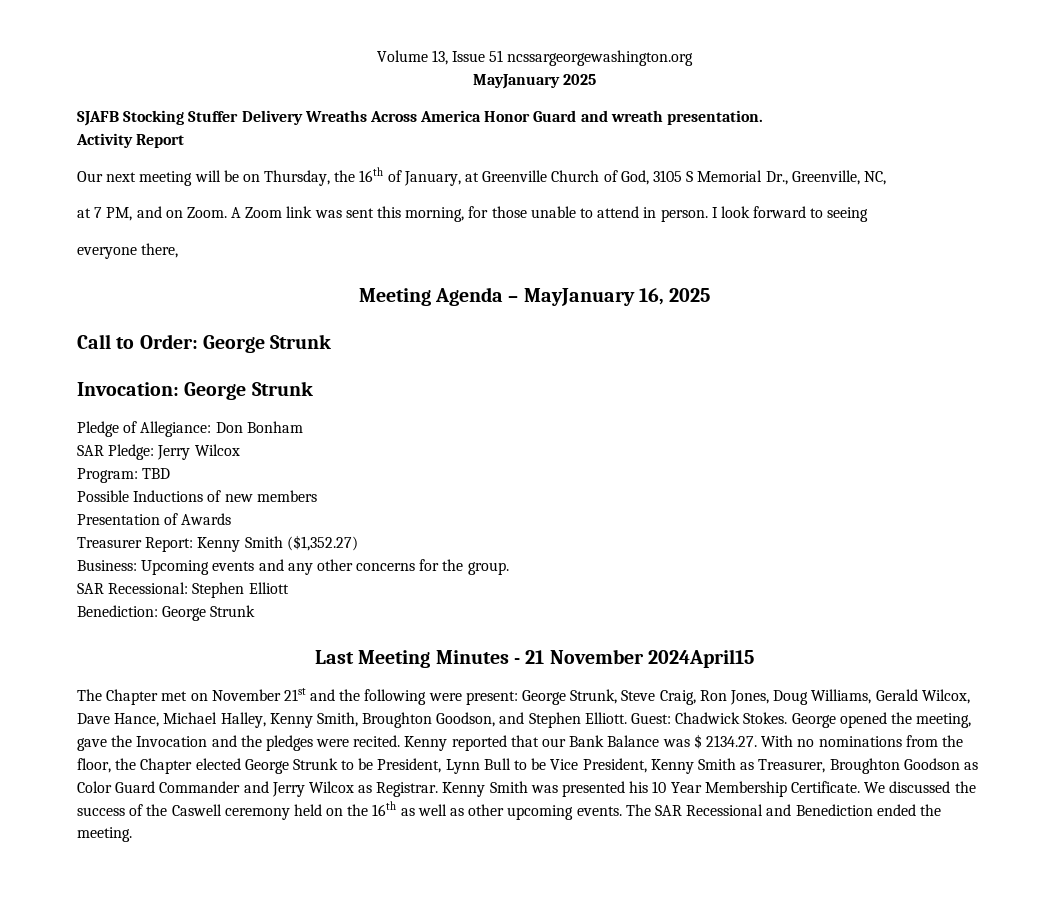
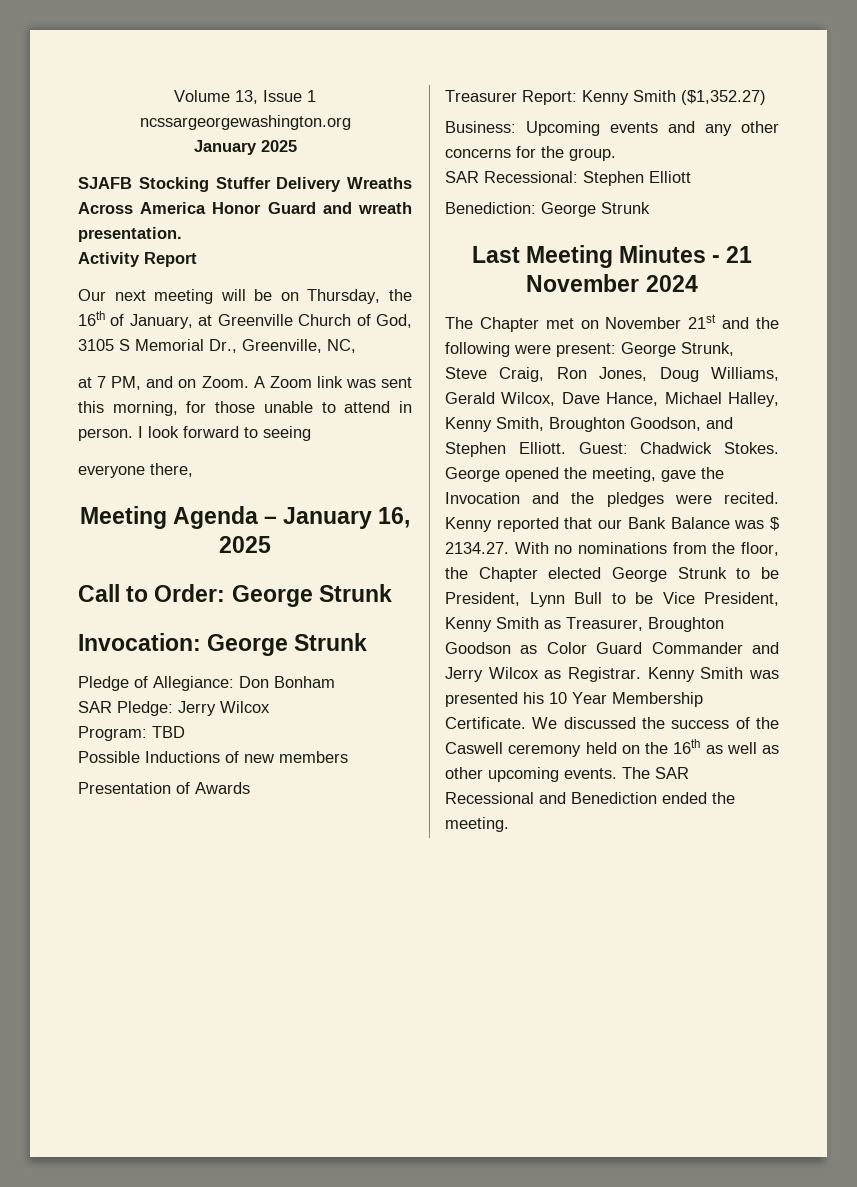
- Volume 13, Issue 51 ncssargeorgewashington.org
+ Volume 13, Issue 1 ncssargeorgewashington.org
- MayJanuary 2025
+ January 2025
- Meeting Agenda – MayJanuary 16, 2025
+ Meeting Agenda – January 16, 2025
- Last Meeting Minutes - 21 November 2024April15
+ Last Meeting Minutes - 21 November 2024

